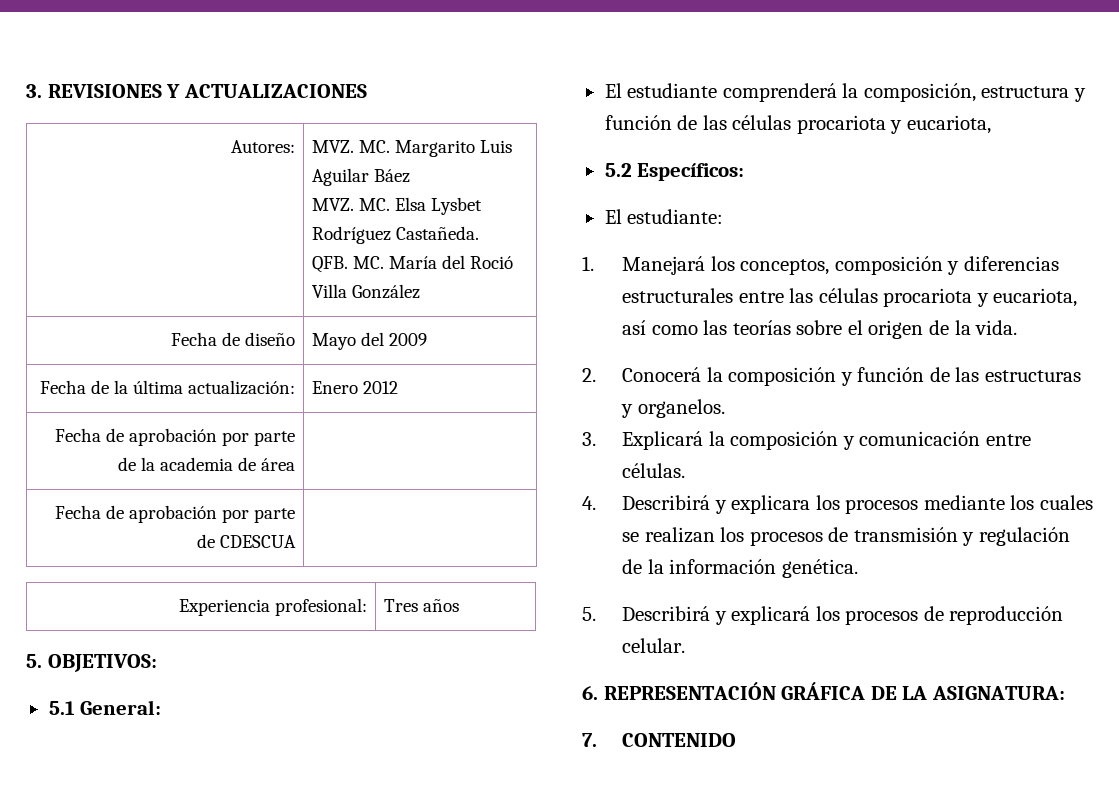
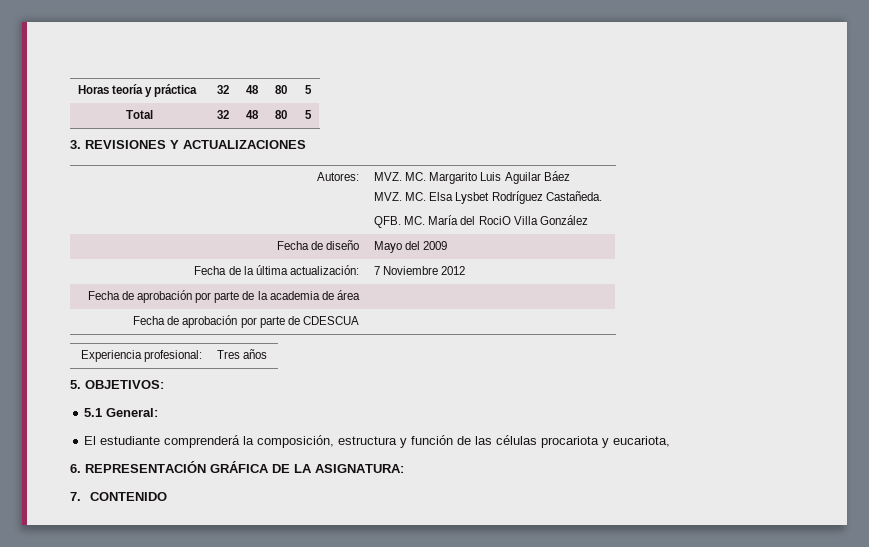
+ Horas teoría y práctica | 32 | 48 | 80 | 5
+ Total | 32 | 48 | 80 | 5
  Autores: | MVZ. MC. Margarito Luis Aguilar Báez
  MVZ. MC. Elsa Lysbet Rodríguez Castañeda.
- QFB. MC. María del Roció Villa González
+ QFB. MC. María del RociO Villa González
- Fecha de la última actualización: | Enero 2012
+ Fecha de la última actualización: | 7 Noviembre 2012
- 5.2 Específicos:
- El estudiante:
- 1. Manejará los conceptos, composición y diferencias estructurales entre las células procariota y eucariota, así como las teorías sobre el origen de la vida.
- 2. Conocerá la composición y función de las estructuras y organelos.
- 3. Explicará la composición y comunicación entre células.
- 4. Describirá y explicara los procesos mediante los cuales se realizan los procesos de transmisión y regulación de la información genética.
- 5. Describirá y explicará los procesos de reproducción celular.

